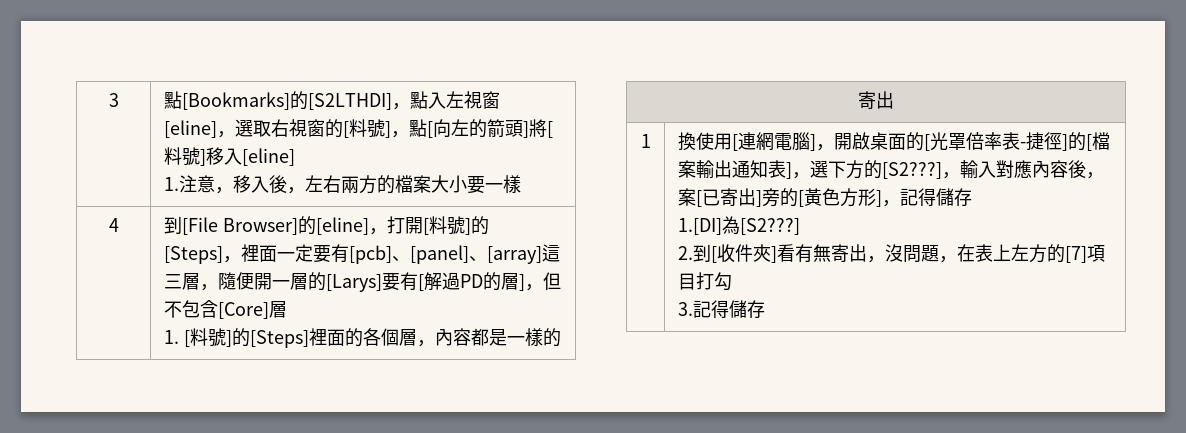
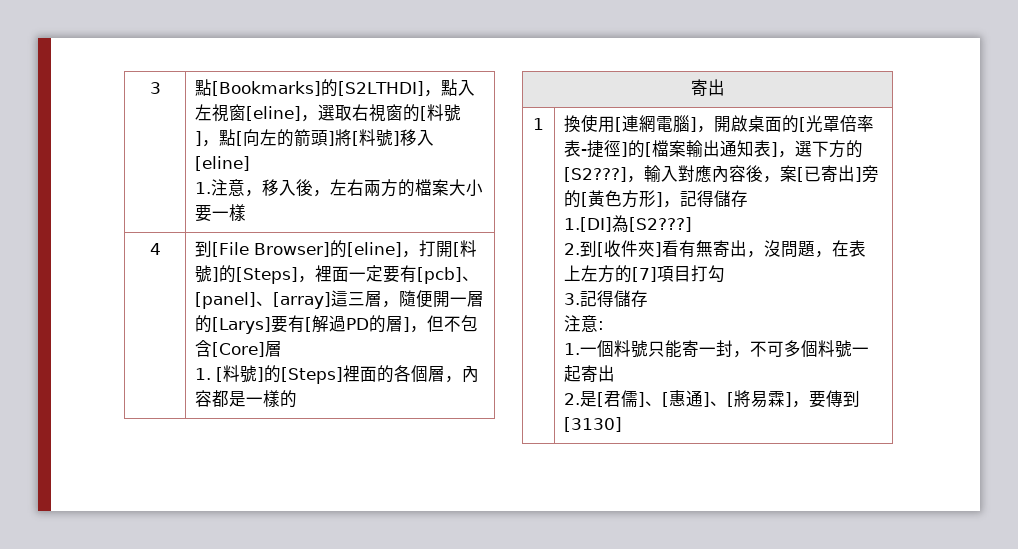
+ 注意:
+ 1.一個料號只能寄一封，不可多個料號一起寄出
+ 2.是[君儒]、[惠通]、[將易霖]，要傳到[3130]

